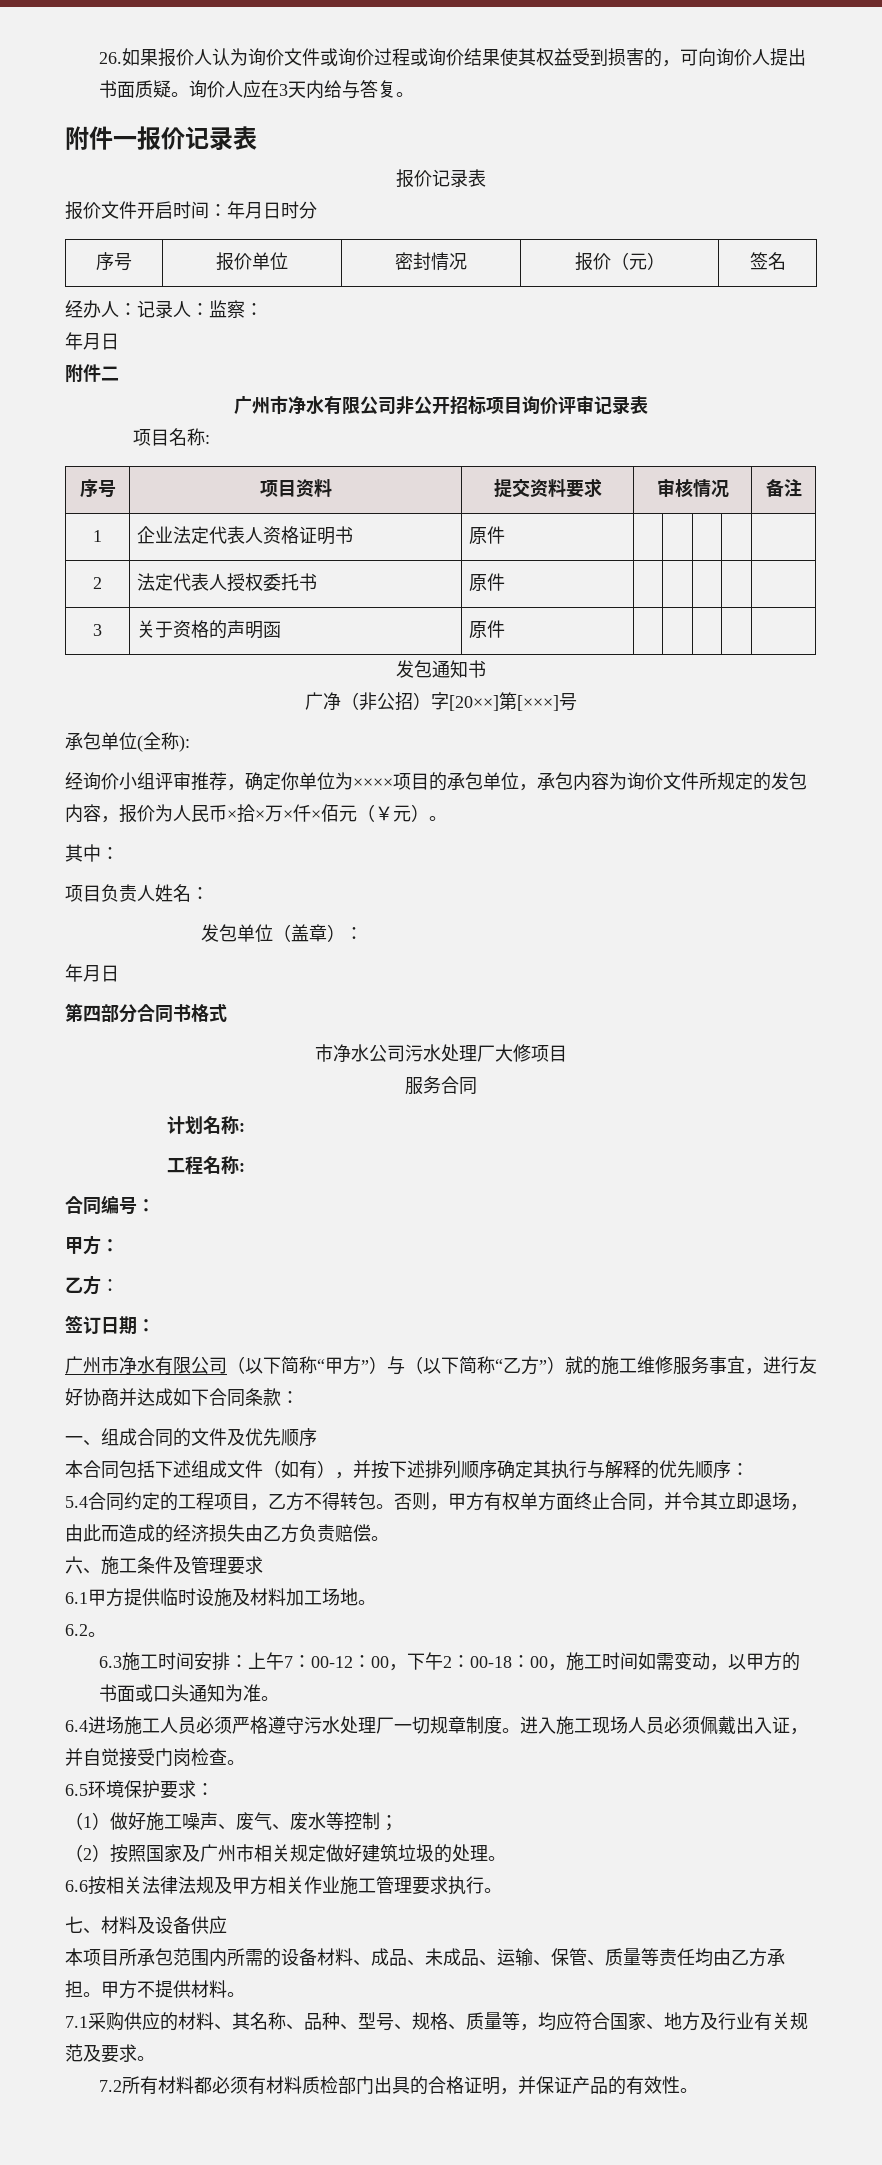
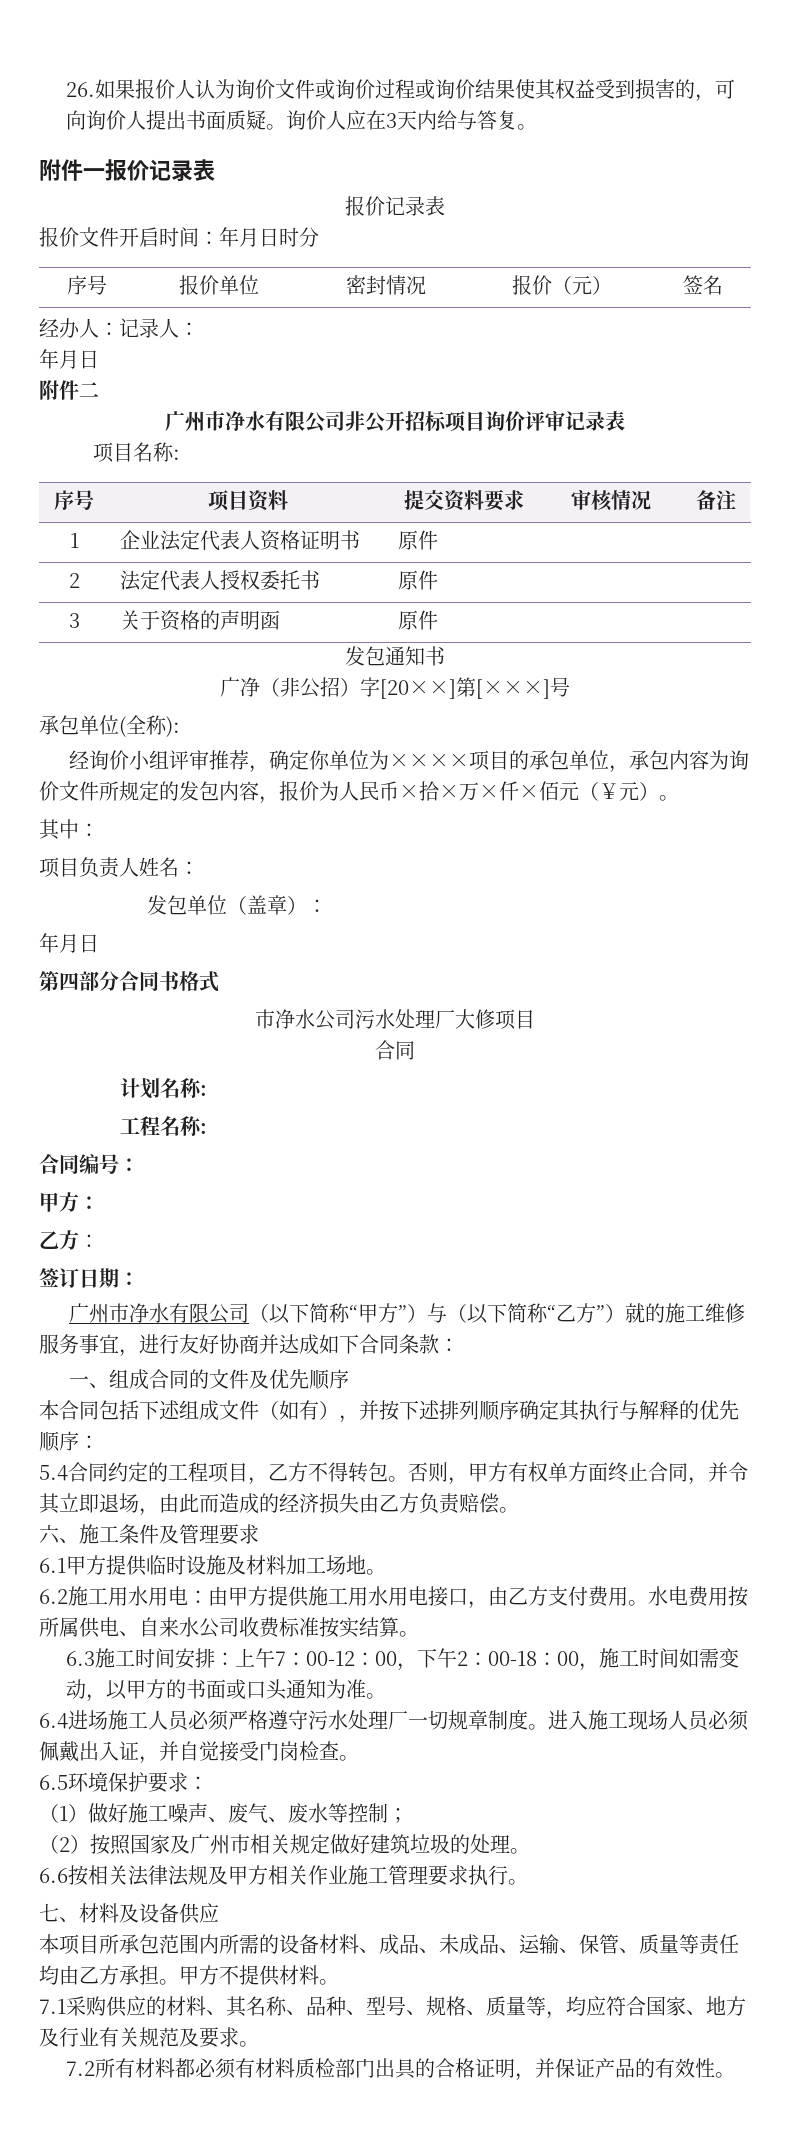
- 经办人：记录人：监察：
+ 经办人：记录人：
  市净水公司污水处理厂大修项目
- 服务合同
+ 合同
- 6.2。
+ 6.2施工用水用电：由甲方提供施工用水用电接口，由乙方支付费用。水电费用按所属供电、自来水公司收费标准按实结算。

